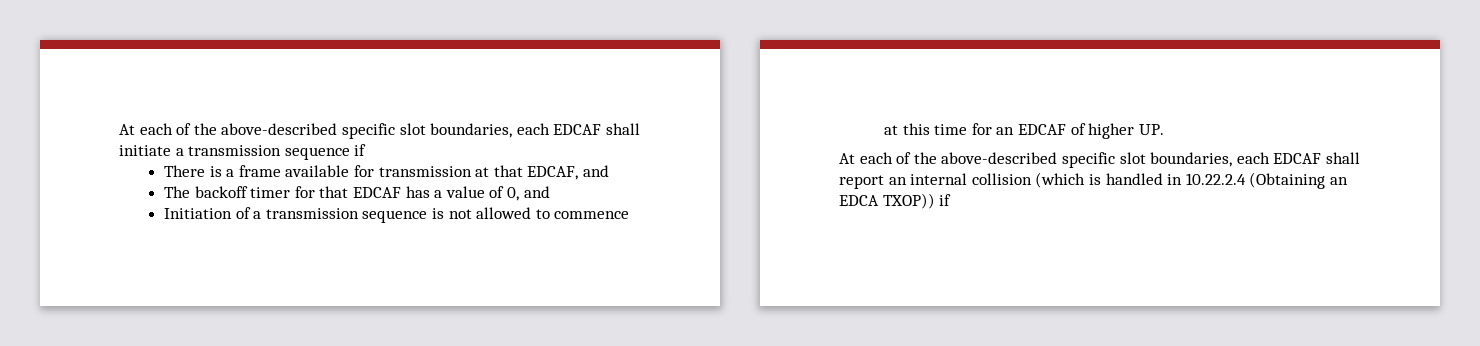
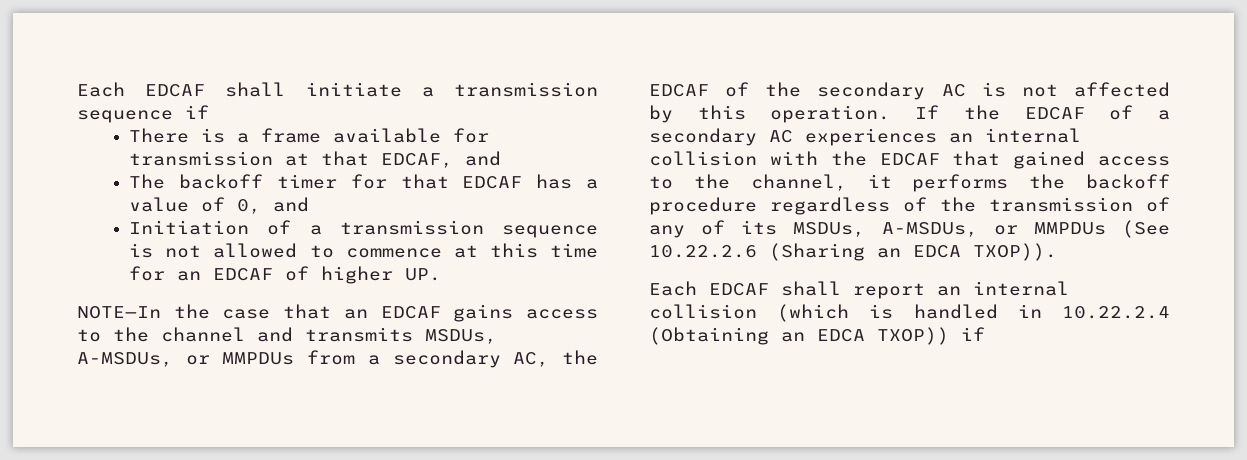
- At each of the above-described specific slot boundaries, each EDCAF shall initiate a transmission sequence if
+ Each EDCAF shall initiate a transmission sequence if
- At each of the above-described specific slot boundaries, each EDCAF shall report an internal collision (which is handled in 10.22.2.4 (Obtaining an EDCA TXOP)) if
+ NOTE—In the case that an EDCAF gains access to the channel and transmits MSDUs, A-MSDUs, or MMPDUs from a secondary AC, the EDCAF of the secondary AC is not affected by this operation. If the EDCAF of a secondary AC experiences an internal collision with the EDCAF that gained access to the channel, it performs the backoff procedure regardless of the transmission of any of its MSDUs, A-MSDUs, or MMPDUs (See 10.22.2.6 (Sharing an EDCA TXOP)).
+ Each EDCAF shall report an internal collision (which is handled in 10.22.2.4 (Obtaining an EDCA TXOP)) if

